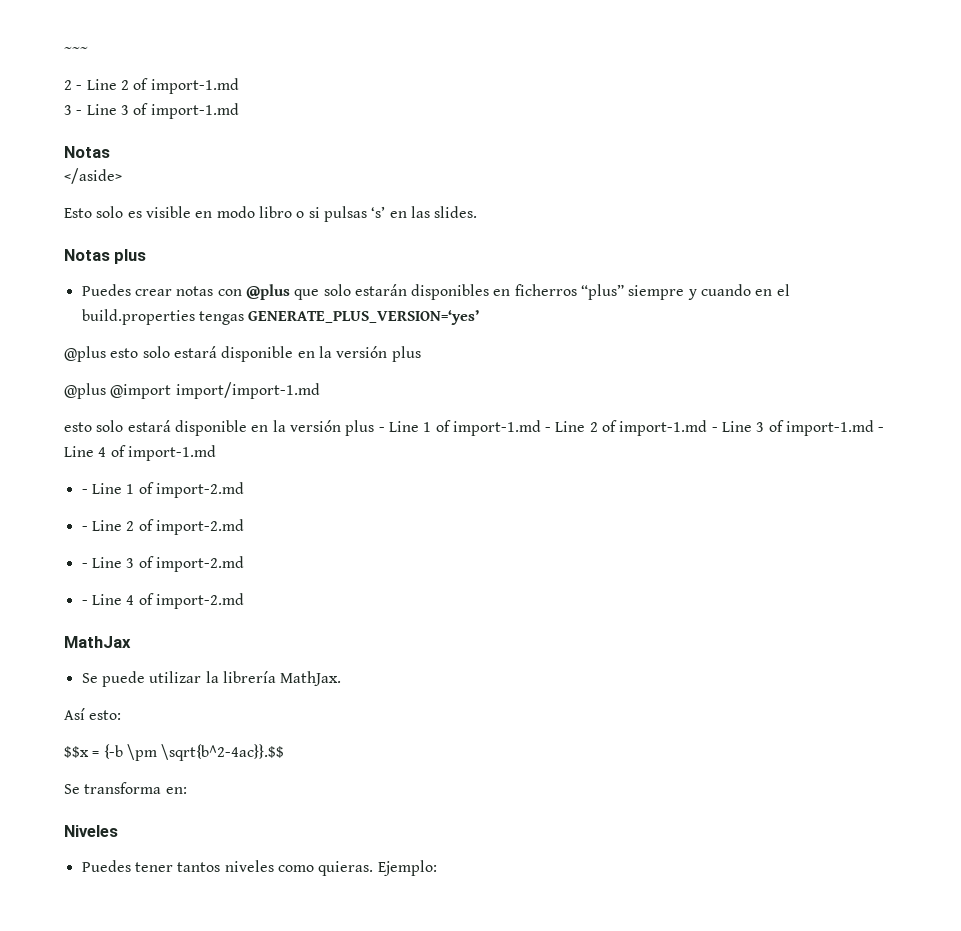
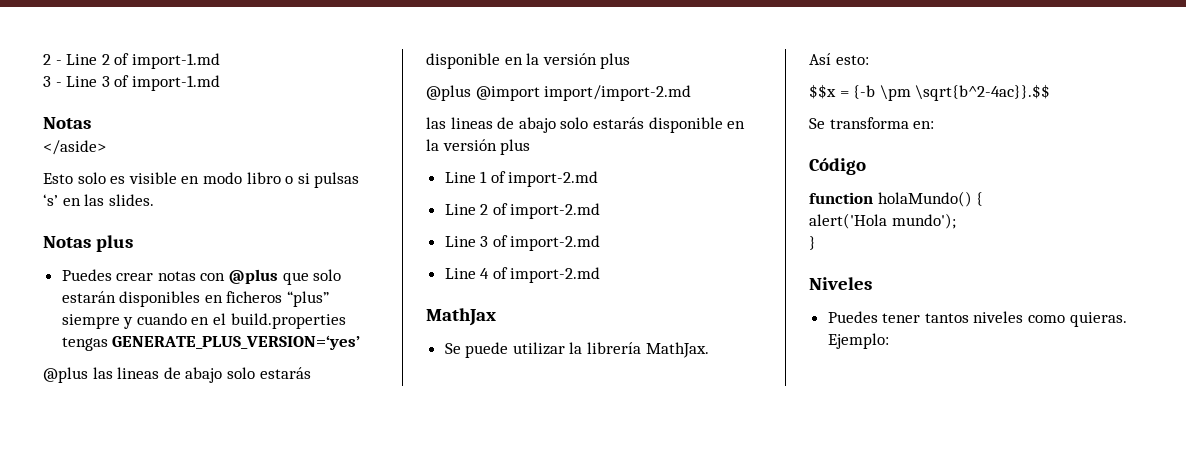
- ~~~
- Puedes crear notas con @plus que solo estarán disponibles en ficherros “plus” siempre y cuando en el build.properties tengas GENERATE_PLUS_VERSION=‘yes’
+ Puedes crear notas con @plus que solo estarán disponibles en ficheros “plus” siempre y cuando en el build.properties tengas GENERATE_PLUS_VERSION=‘yes’
- @plus esto solo estará disponible en la versión plus
+ @plus las lineas de abajo solo estarás disponible en la versión plus
- @plus @import import/import-1.md
- esto solo estará disponible en la versión plus - Line 1 of import-1.md - Line 2 of import-1.md - Line 3 of import-1.md - Line 4 of import-1.md
- - Line 1 of import-2.md
+ @plus @import import/import-2.md
+ las lineas de abajo solo estarás disponible en la versión plus
+ Line 1 of import-2.md
- - Line 2 of import-2.md
+ Line 2 of import-2.md
- - Line 3 of import-2.md
+ Line 3 of import-2.md
- - Line 4 of import-2.md
+ Line 4 of import-2.md
+ Código
+ function holaMundo() {
+ alert('Hola mundo');
+ }

